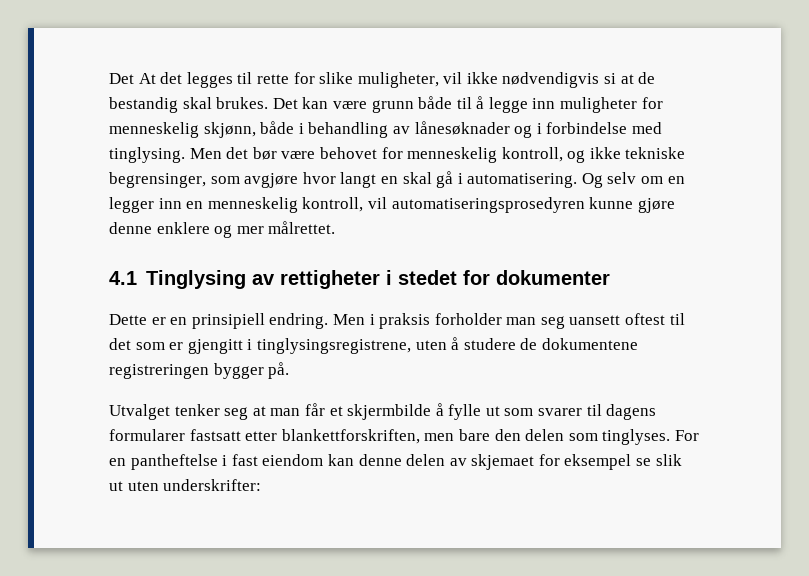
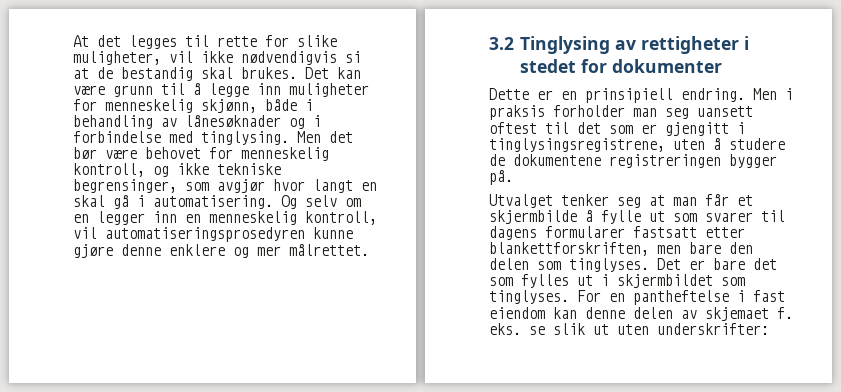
- Det At det legges til rette for slike muligheter, vil ikke nødvendigvis si at de bestandig skal brukes.
+ At det legges til rette for slike muligheter, vil ikke nødvendigvis si at de bestandig skal brukes.
- Det kan være grunn både til å legge inn muligheter for menneskelig skjønn, både i behandling av lånesøknader og i forbindelse med tinglysing.
+ Det kan være grunn til å legge inn muligheter for menneskelig skjønn, både i behandling av lånesøknader og i forbindelse med tinglysing.
- Men det bør være behovet for menneskelig kontroll, og ikke tekniske begrensinger, som avgjøre hvor langt en skal gå i automatisering.
+ Men det bør være behovet for menneskelig kontroll, og ikke tekniske begrensinger, som avgjør hvor langt en skal gå i automatisering.
- 4.1 Tinglysing av rettigheter i stedet for dokumenter
+ 3.2 Tinglysing av rettigheter i stedet for dokumenter
+ Det er bare det som fylles ut i skjermbildet som tinglyses.
- For en pantheftelse i fast eiendom kan denne delen av skjemaet for eksempel se slik ut uten underskrifter:
+ For en pantheftelse i fast eiendom kan denne delen av skjemaet f. eks. se slik ut uten underskrifter:

